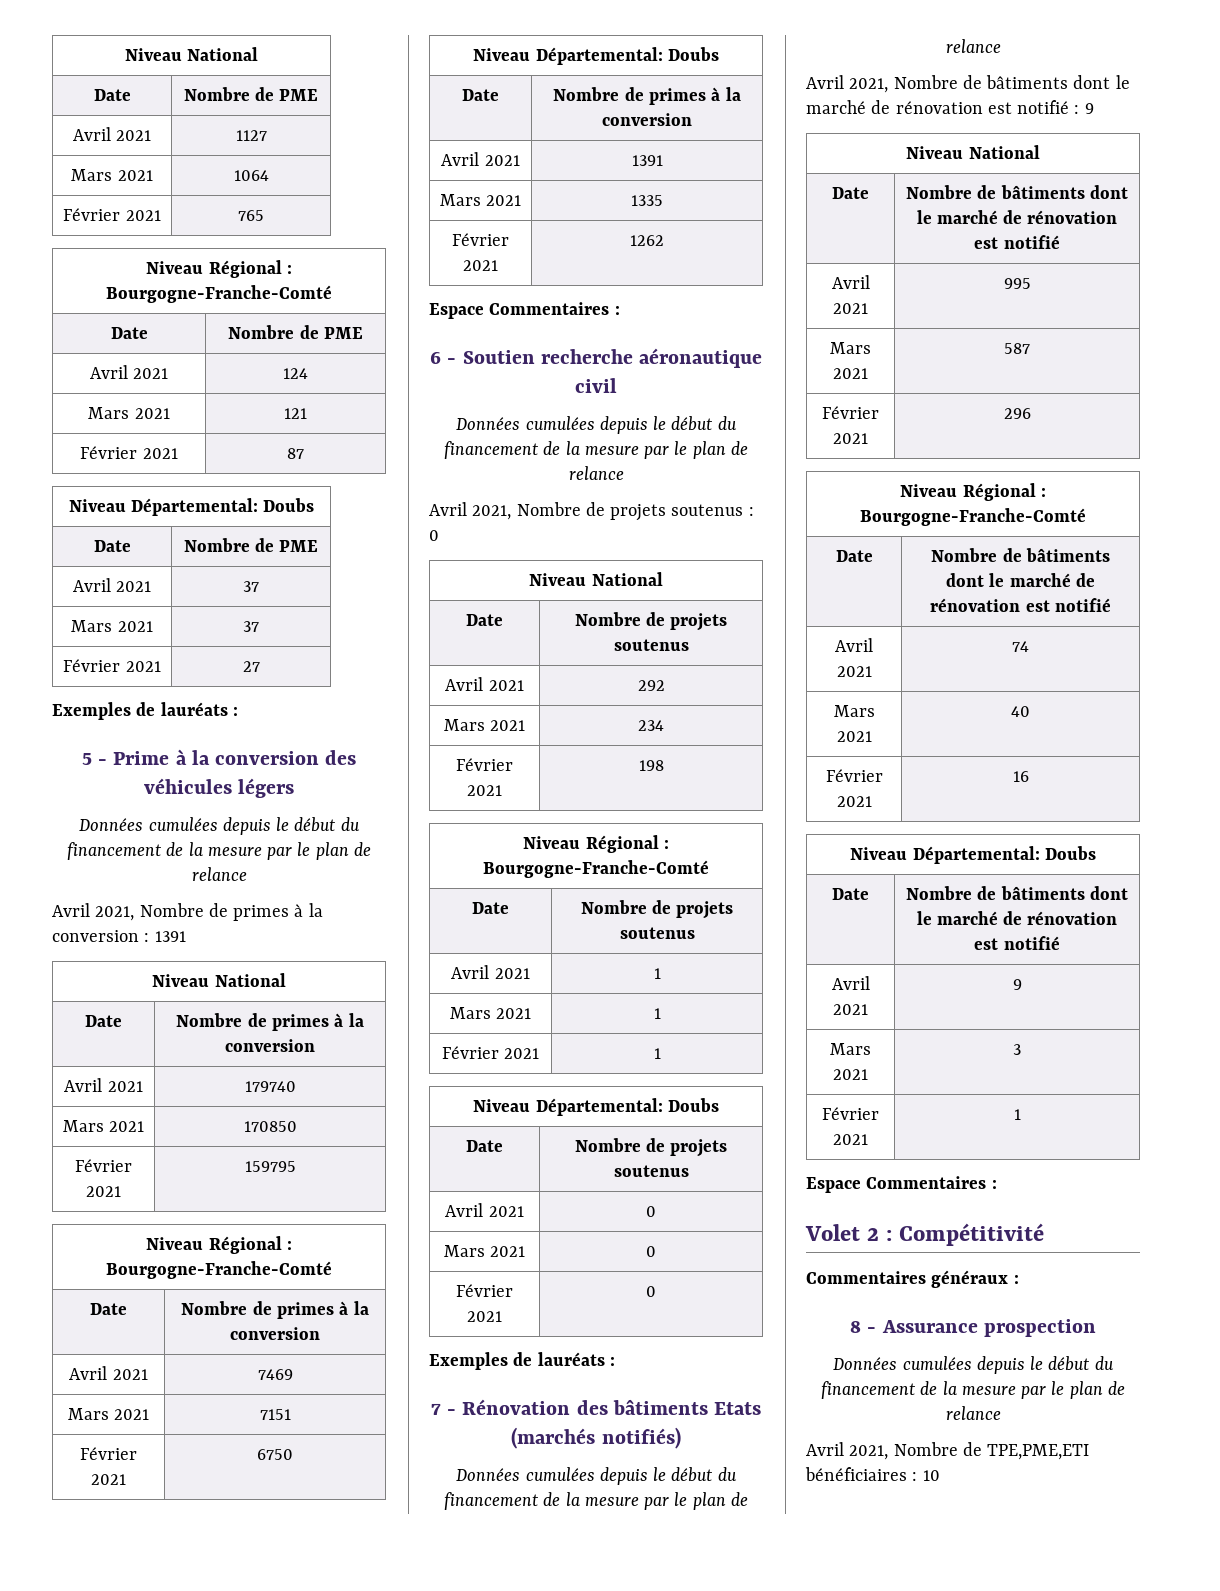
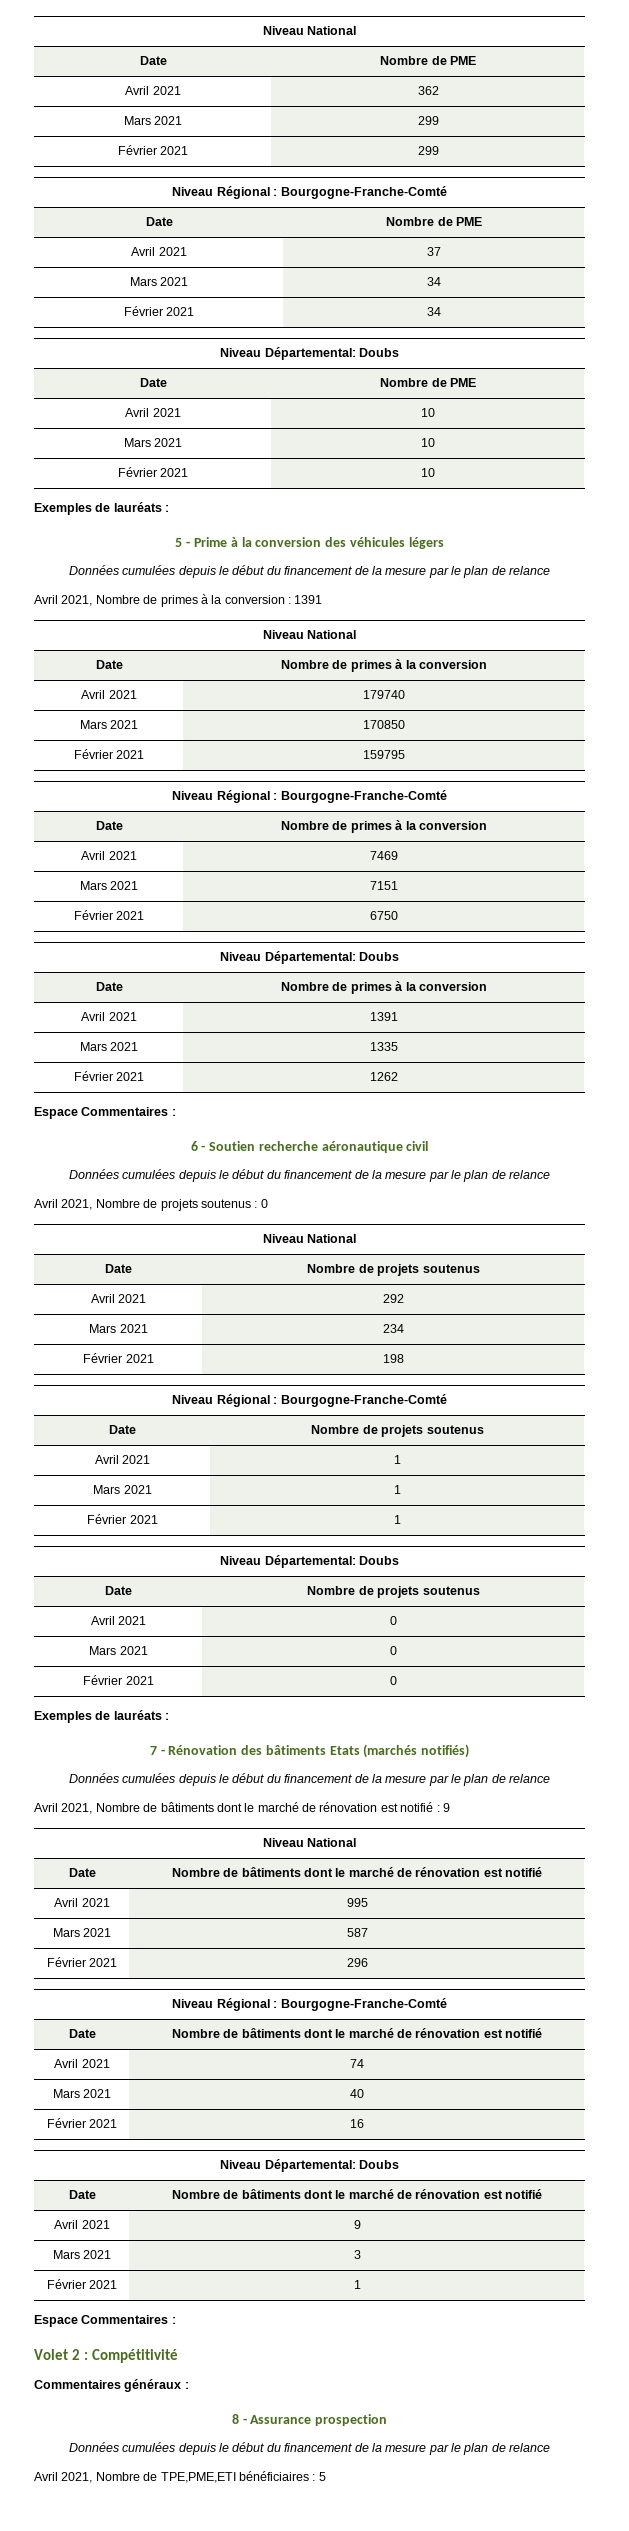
- Avril 2021 | 1127
- Mars 2021 | 1064
- Février 2021 | 765
+ Avril 2021 | 362
+ Mars 2021 | 299
+ Février 2021 | 299
- Avril 2021 | 124
- Mars 2021 | 121
- Février 2021 | 87
+ Avril 2021 | 37
+ Mars 2021 | 34
+ Février 2021 | 34
- Avril 2021 | 37
- Mars 2021 | 37
- Février 2021 | 27
+ Avril 2021 | 10
+ Mars 2021 | 10
+ Février 2021 | 10
- Avril 2021, Nombre de TPE,PME,ETI bénéficiaires : 10
+ Avril 2021, Nombre de TPE,PME,ETI bénéficiaires : 5

